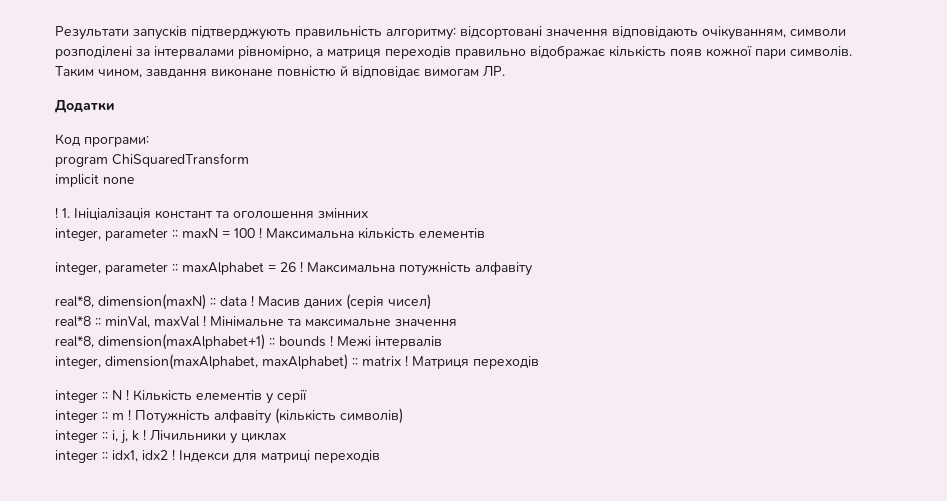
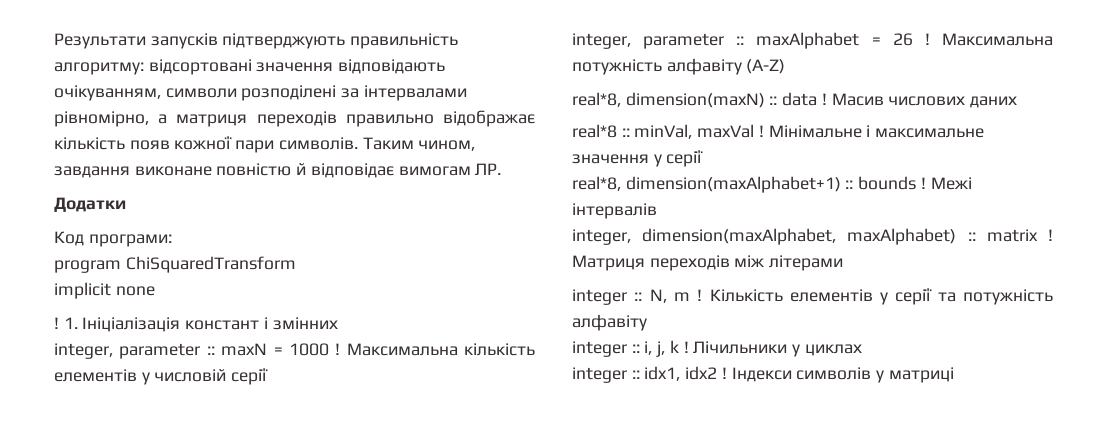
- 1. Ініціалізація констант та оголошення змінних
+ 1. Ініціалізація констант і змінних
- integer, parameter :: maxN = 100 !
+ integer, parameter :: maxN = 1000 !
- Максимальна кількість елементів
+ Максимальна кількість елементів у числовій серії
- Максимальна потужність алфавіту
+ Максимальна потужність алфавіту (A-Z)
- Масив даних (серія чисел)
+ Масив числових даних
- Мінімальне та максимальне значення
+ Мінімальне і максимальне значення у серії
- Матриця переходів
- integer :: N !
+ Матриця переходів між літерами
+ integer :: N, m !
- Кількість елементів у серії
- integer :: m ! Потужність алфавіту (кількість символів)
+ Кількість елементів у серії та потужність алфавіту
- Індекси для матриці переходів
+ Індекси символів у матриці

